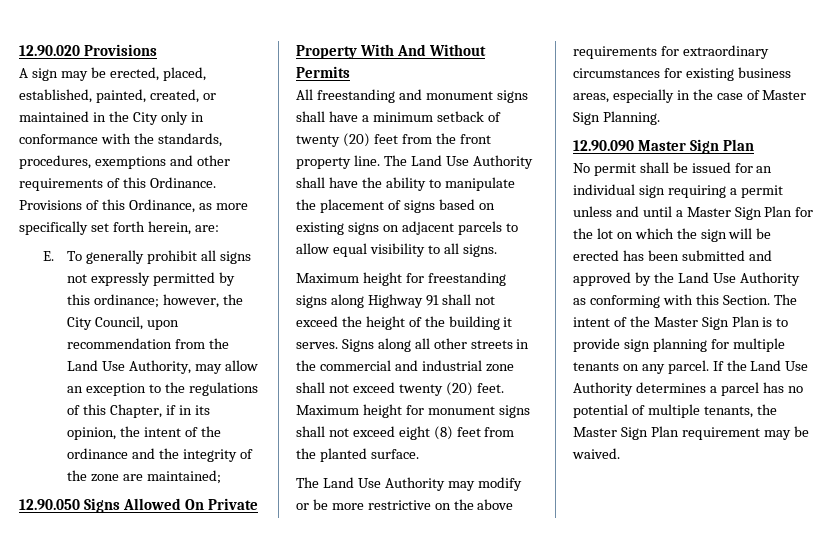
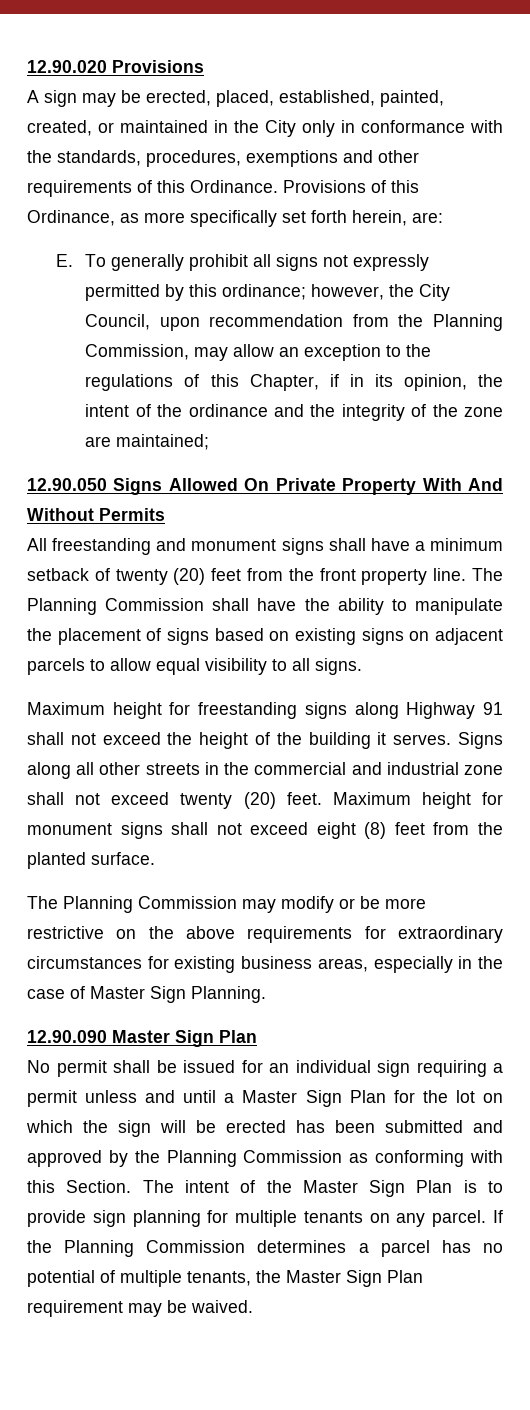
- E. To generally prohibit all signs not expressly permitted by this ordinance; however, the City Council, upon recommendation from the Land Use Authority, may allow an exception to the regulations of this Chapter, if in its opinion, the intent of the ordinance and the integrity of the zone are maintained;
+ E. To generally prohibit all signs not expressly permitted by this ordinance; however, the City Council, upon recommendation from the Planning Commission, may allow an exception to the regulations of this Chapter, if in its opinion, the intent of the ordinance and the integrity of the zone are maintained;
- The Land Use Authority shall have the ability to manipulate the placement of signs based on existing signs on adjacent parcels to allow equal visibility to all signs.
+ The Planning Commission shall have the ability to manipulate the placement of signs based on existing signs on adjacent parcels to allow equal visibility to all signs.
- The Land Use Authority may modify or be more restrictive on the above requirements for extraordinary circumstances for existing business areas, especially in the case of Master Sign Planning.
+ The Planning Commission may modify or be more restrictive on the above requirements for extraordinary circumstances for existing business areas, especially in the case of Master Sign Planning.
- No permit shall be issued for an individual sign requiring a permit unless and until a Master Sign Plan for the lot on which the sign will be erected has been submitted and approved by the Land Use Authority as conforming with this Section.
+ No permit shall be issued for an individual sign requiring a permit unless and until a Master Sign Plan for the lot on which the sign will be erected has been submitted and approved by the Planning Commission as conforming with this Section.
- If the Land Use Authority determines a parcel has no potential of multiple tenants, the Master Sign Plan requirement may be waived.
+ If the Planning Commission determines a parcel has no potential of multiple tenants, the Master Sign Plan requirement may be waived.

